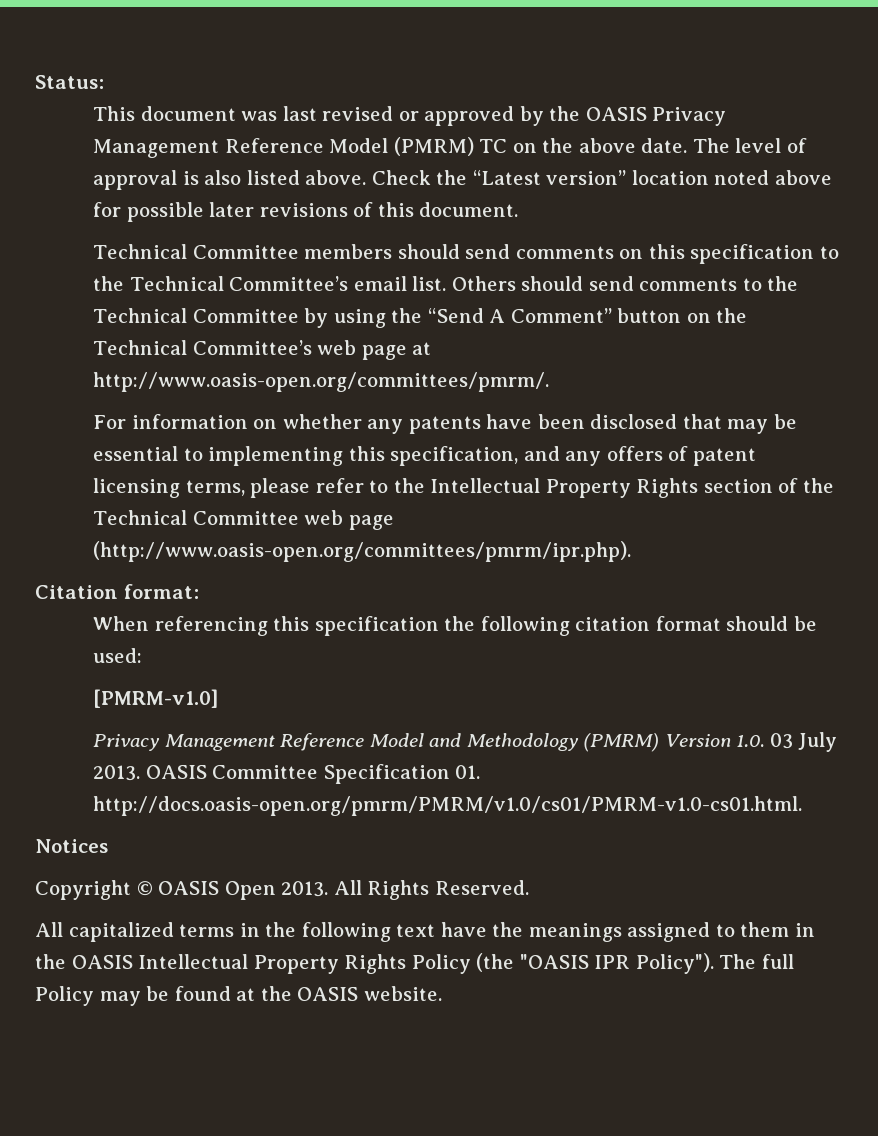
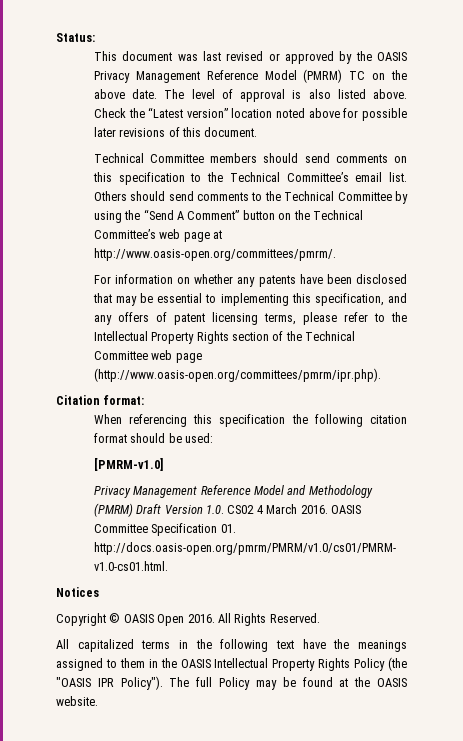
- Privacy Management Reference Model and Methodology (PMRM) Version 1.0. 03 July 2013.
+ Privacy Management Reference Model and Methodology (PMRM) Draft Version 1.0. CS02 4 March 2016.
- Copyright © OASIS Open 2013.
+ Copyright © OASIS Open 2016.

